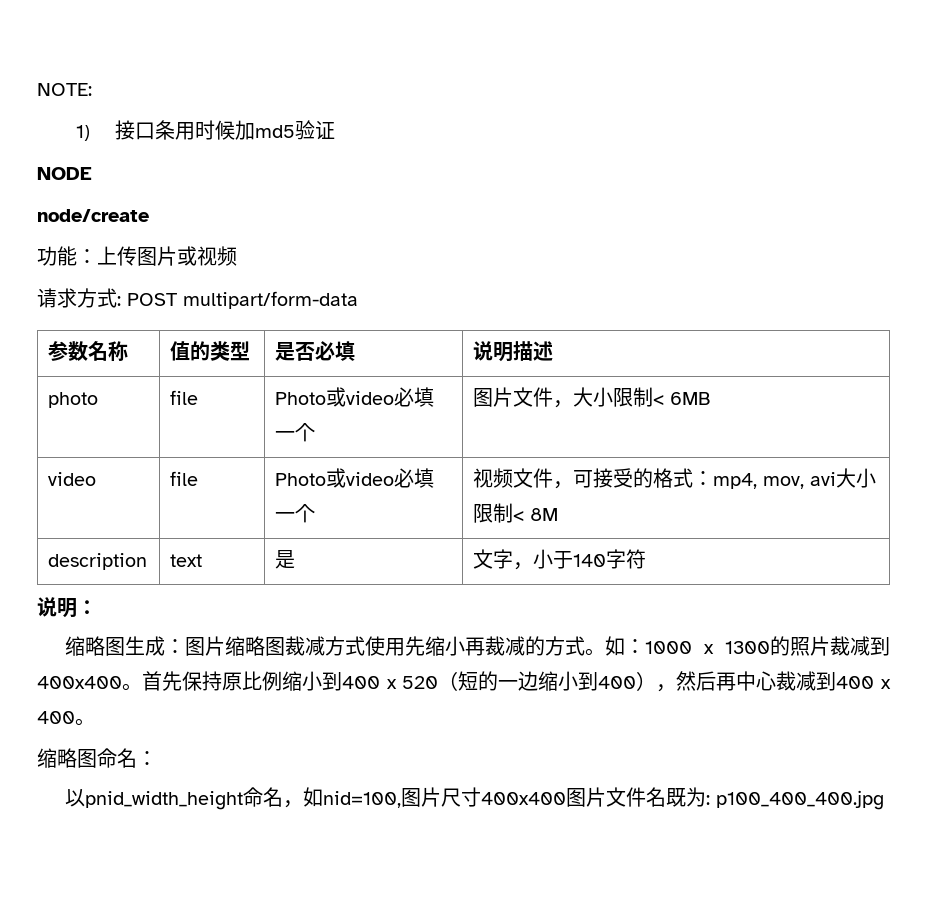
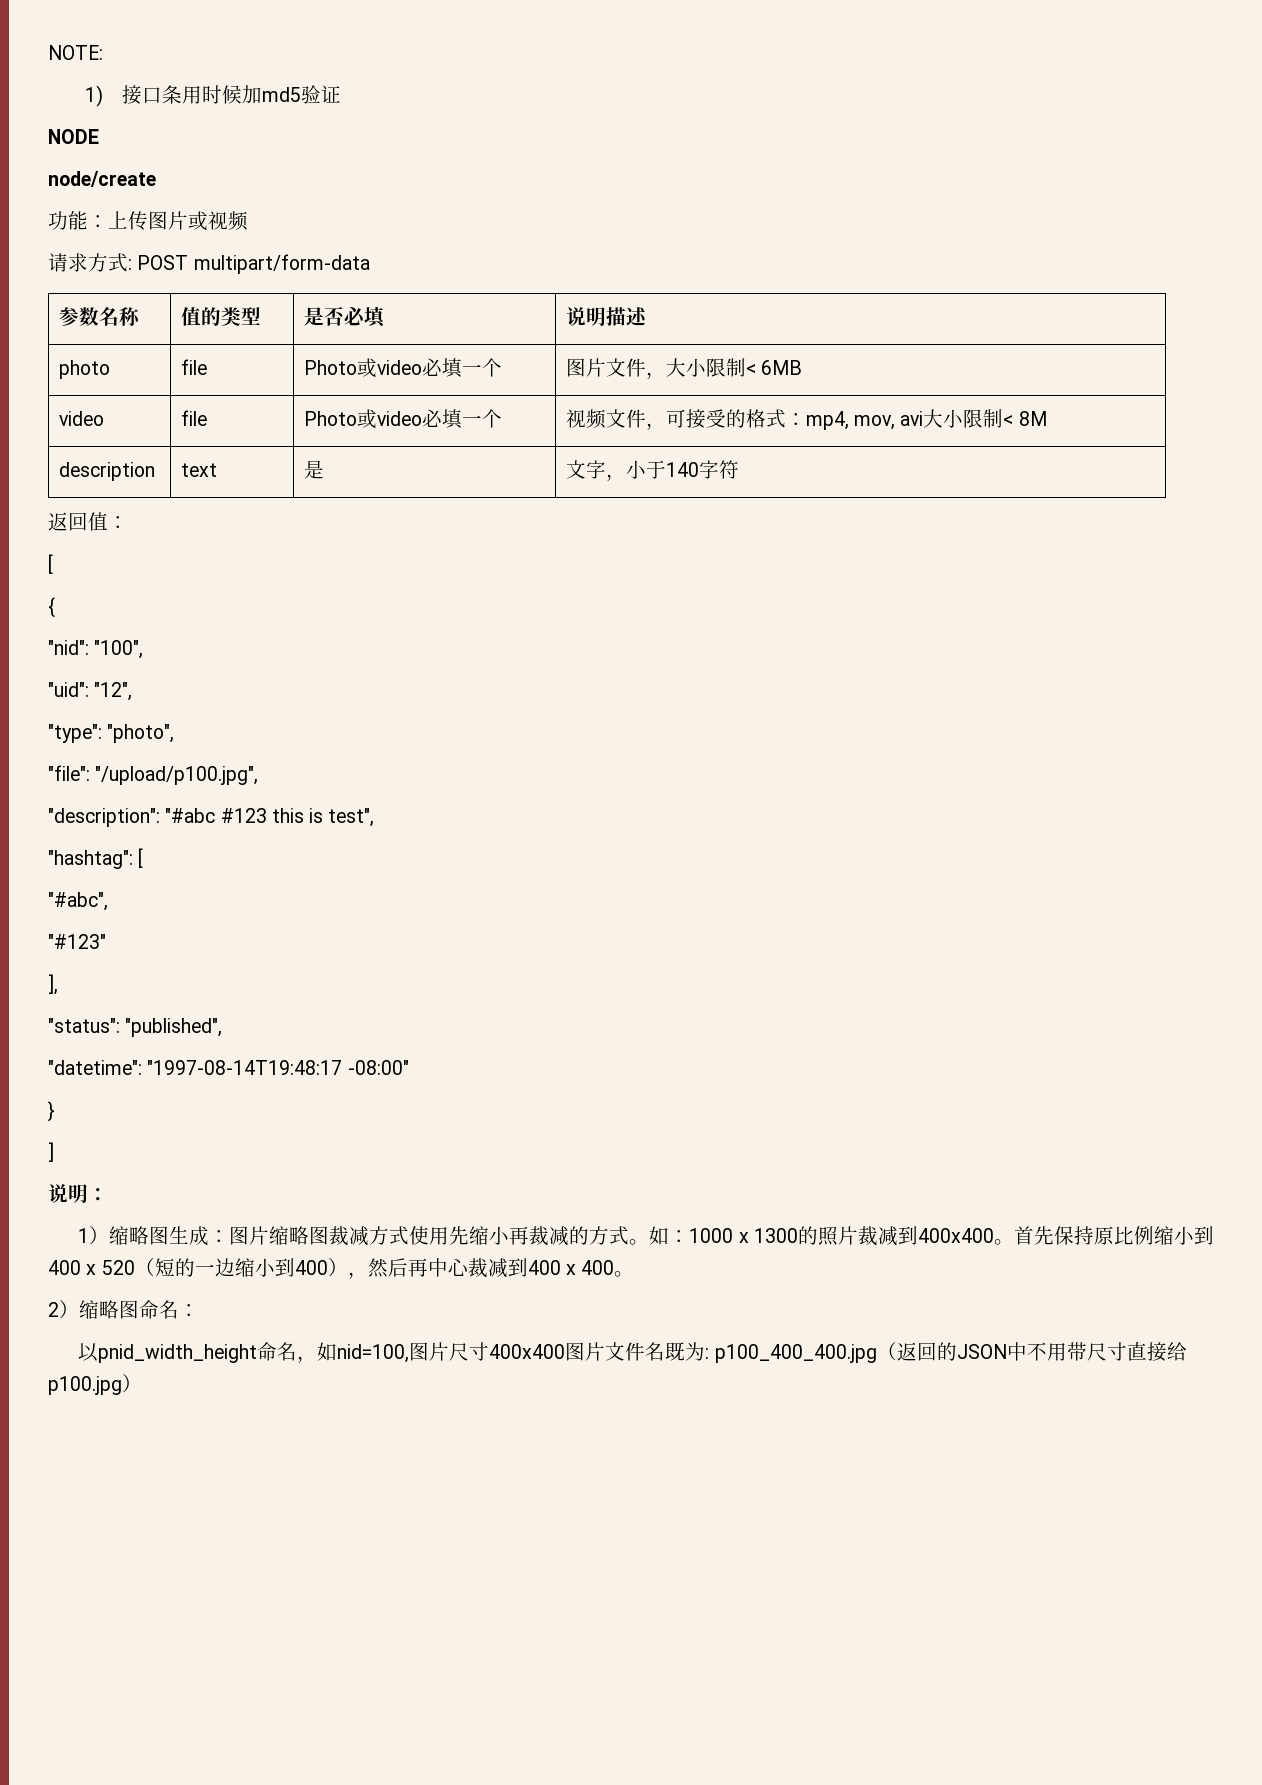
+ 返回值：
+ [
+ {
+ "nid": "100",
+ "uid": "12",
+ "type": "photo",
+ "file": "/upload/p100.jpg",
+ "description": "#abc #123 this is test",
+ "hashtag": [
+ "#abc",
+ "#123"
+ ],
+ "status": "published",
+ "datetime": "1997-08-14T19:48:17 -08:00"
+ }
+ ]
- 缩略图生成：图片缩略图裁减方式使用先缩小再裁减的方式。
+ 1）缩略图生成：图片缩略图裁减方式使用先缩小再裁减的方式。
- 缩略图命名：
+ 2）缩略图命名：
- 以pnid_width_height命名，如nid=100,图片尺寸400x400图片文件名既为: p100_400_400.jpg
+ 以pnid_width_height命名，如nid=100,图片尺寸400x400图片文件名既为: p100_400_400.jpg（返回的JSON中不用带尺寸直接给p100.jpg）

